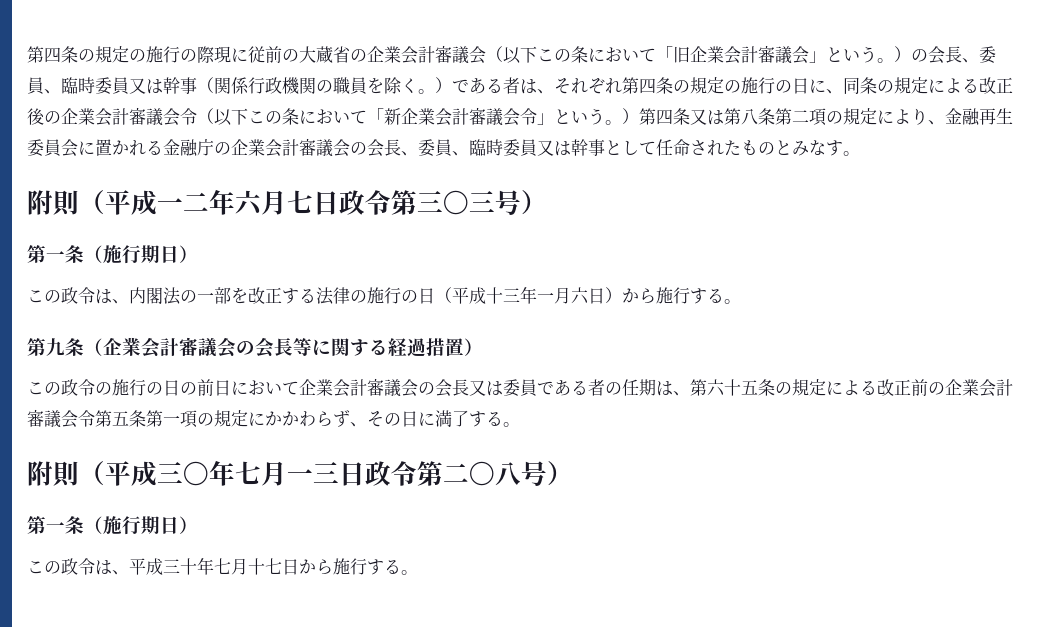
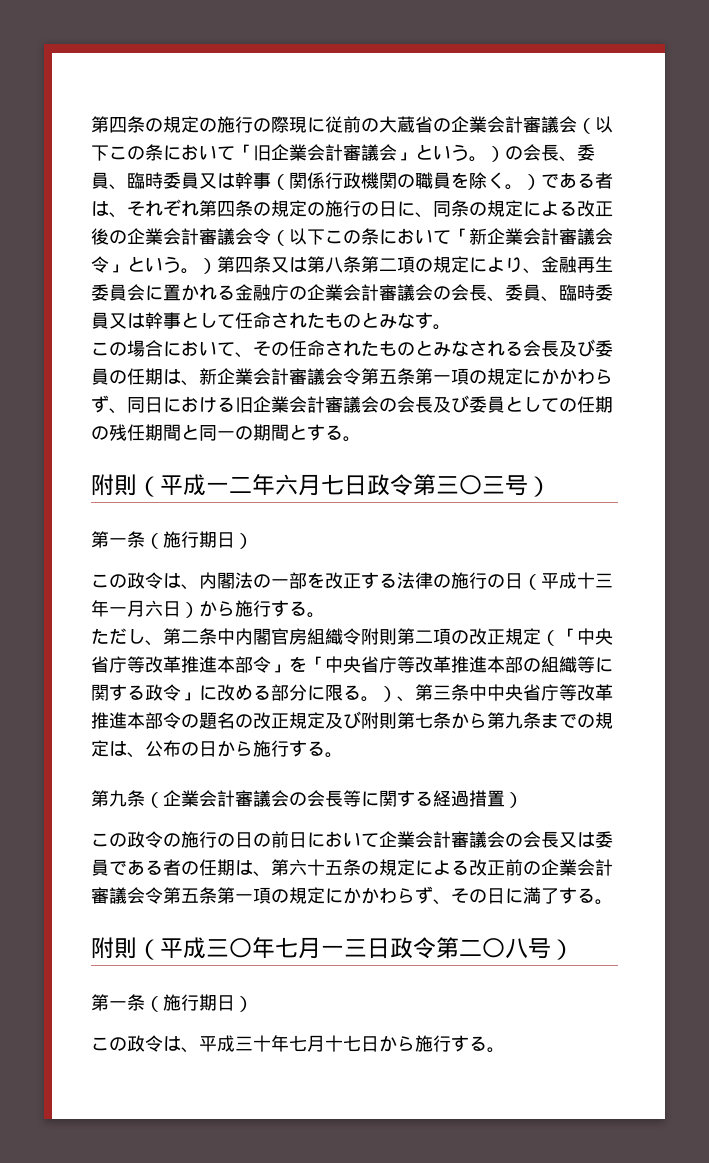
+ この場合において、その任命されたものとみなされる会長及び委員の任期は、新企業会計審議会令第五条第一項の規定にかかわらず、同日における旧企業会計審議会の会長及び委員としての任期の残任期間と同一の期間とする。
+ ただし、第二条中内閣官房組織令附則第二項の改正規定（「中央省庁等改革推進本部令」を「中央省庁等改革推進本部の組織等に関する政令」に改める部分に限る。）、第三条中中央省庁等改革推進本部令の題名の改正規定及び附則第七条から第九条までの規定は、公布の日から施行する。

